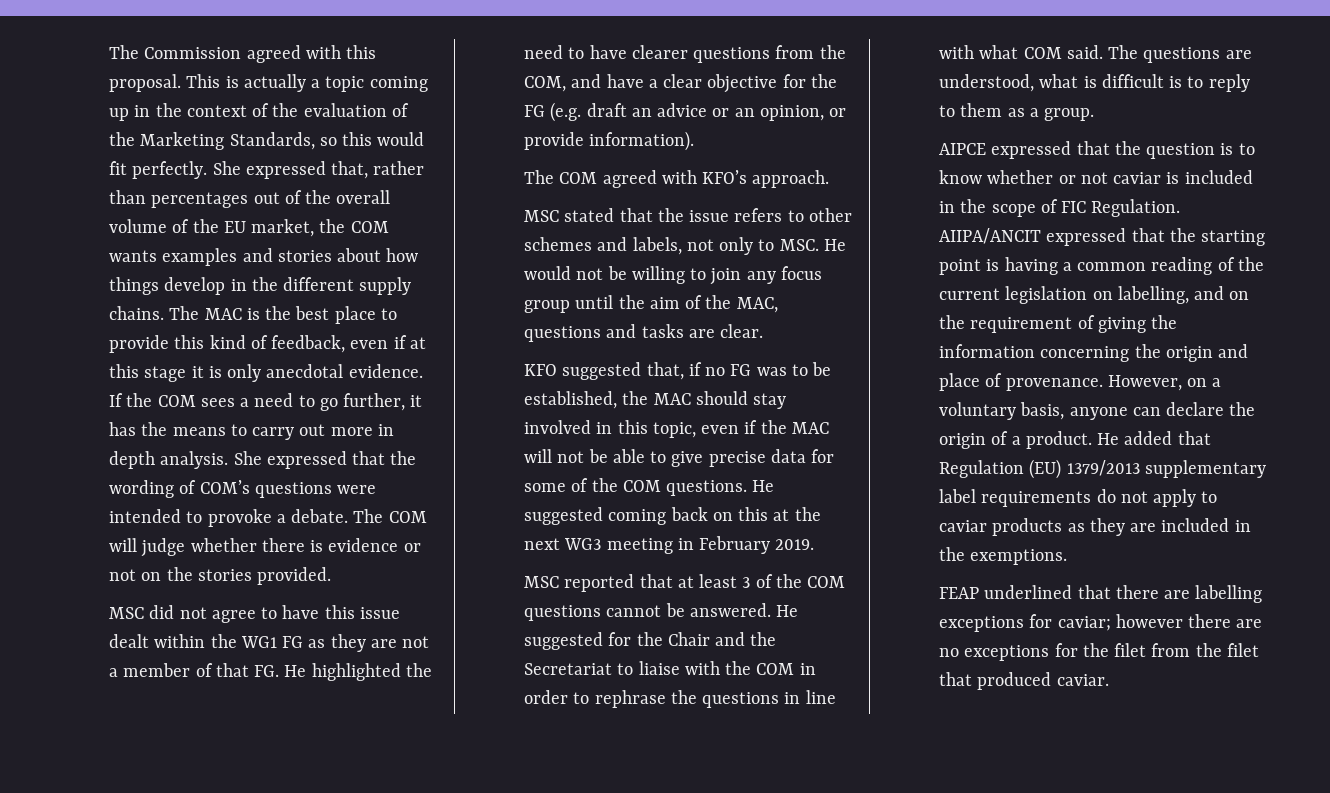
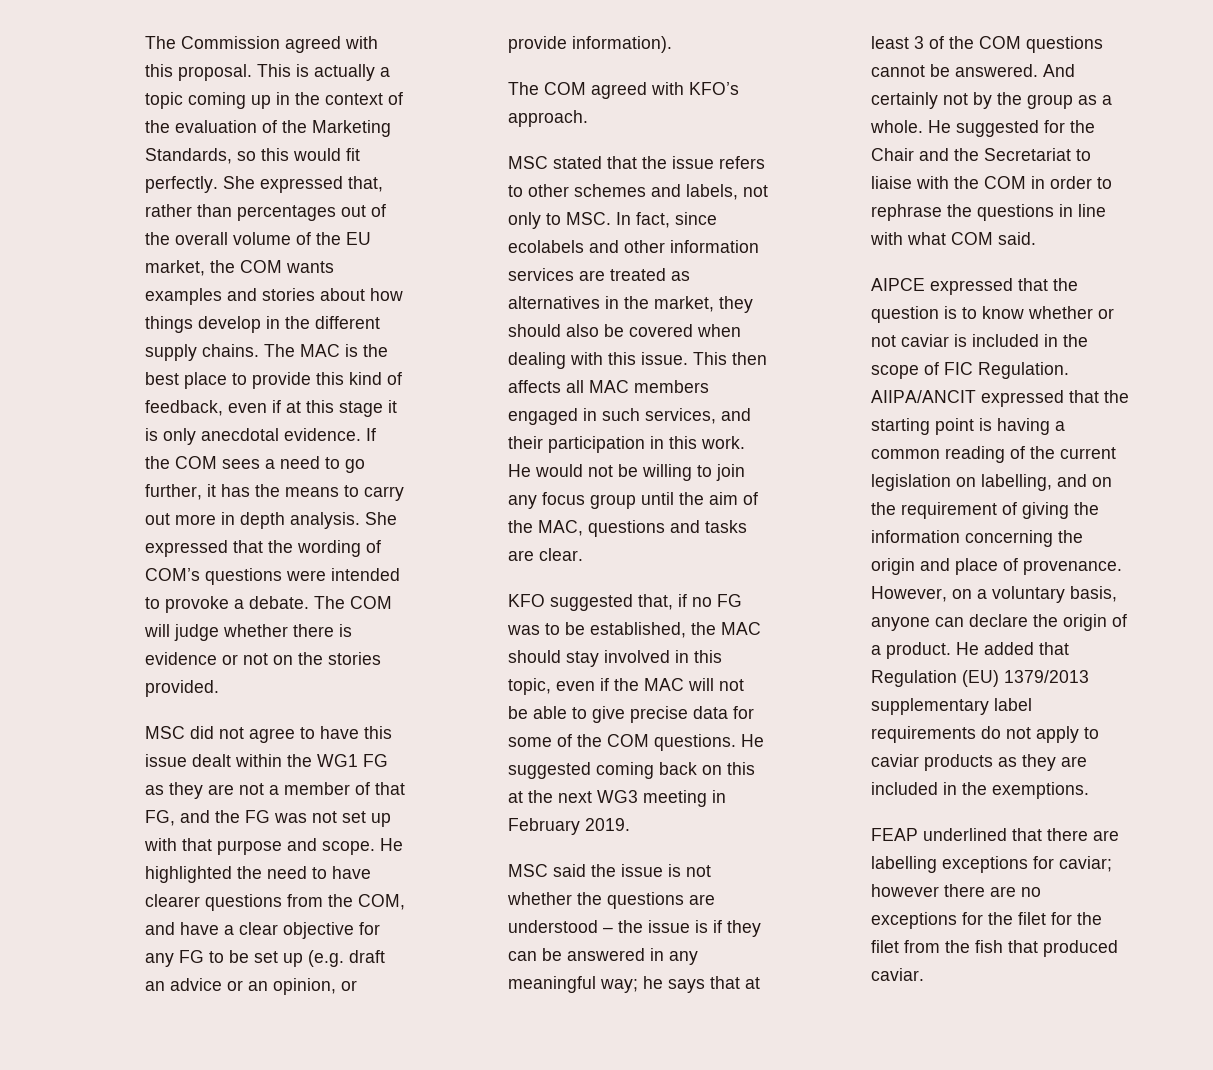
- MSC did not agree to have this issue dealt within the WG1 FG as they are not a member of that FG. He highlighted the need to have clearer questions from the COM, and have a clear objective for the FG (e.g. draft an advice or an opinion, or provide information).
+ MSC did not agree to have this issue dealt within the WG1 FG as they are not a member of that FG, and the FG was not set up with that purpose and scope. He highlighted the need to have clearer questions from the COM, and have a clear objective for any FG to be set up (e.g. draft an advice or an opinion, or provide information).
- MSC stated that the issue refers to other schemes and labels, not only to MSC. He would not be willing to join any focus group until the aim of the MAC, questions and tasks are clear.
+ MSC stated that the issue refers to other schemes and labels, not only to MSC. In fact, since ecolabels and other information services are treated as alternatives in the market, they should also be covered when dealing with this issue. This then affects all MAC members engaged in such services, and their participation in this work. He would not be willing to join any focus group until the aim of the MAC, questions and tasks are clear.
- MSC reported that at least 3 of the COM questions cannot be answered.
+ MSC said the issue is not whether the questions are understood – the issue is if they can be answered in any meaningful way; he says that at least 3 of the COM questions cannot be answered.
+ And certainly not by the group as a whole.
- The questions are understood, what is difficult is to reply to them as a group.
- FEAP underlined that there are labelling exceptions for caviar; however there are no exceptions for the filet from the filet that produced caviar.
+ FEAP underlined that there are labelling exceptions for caviar; however there are no exceptions for the filet for the filet from the fish that produced caviar.

